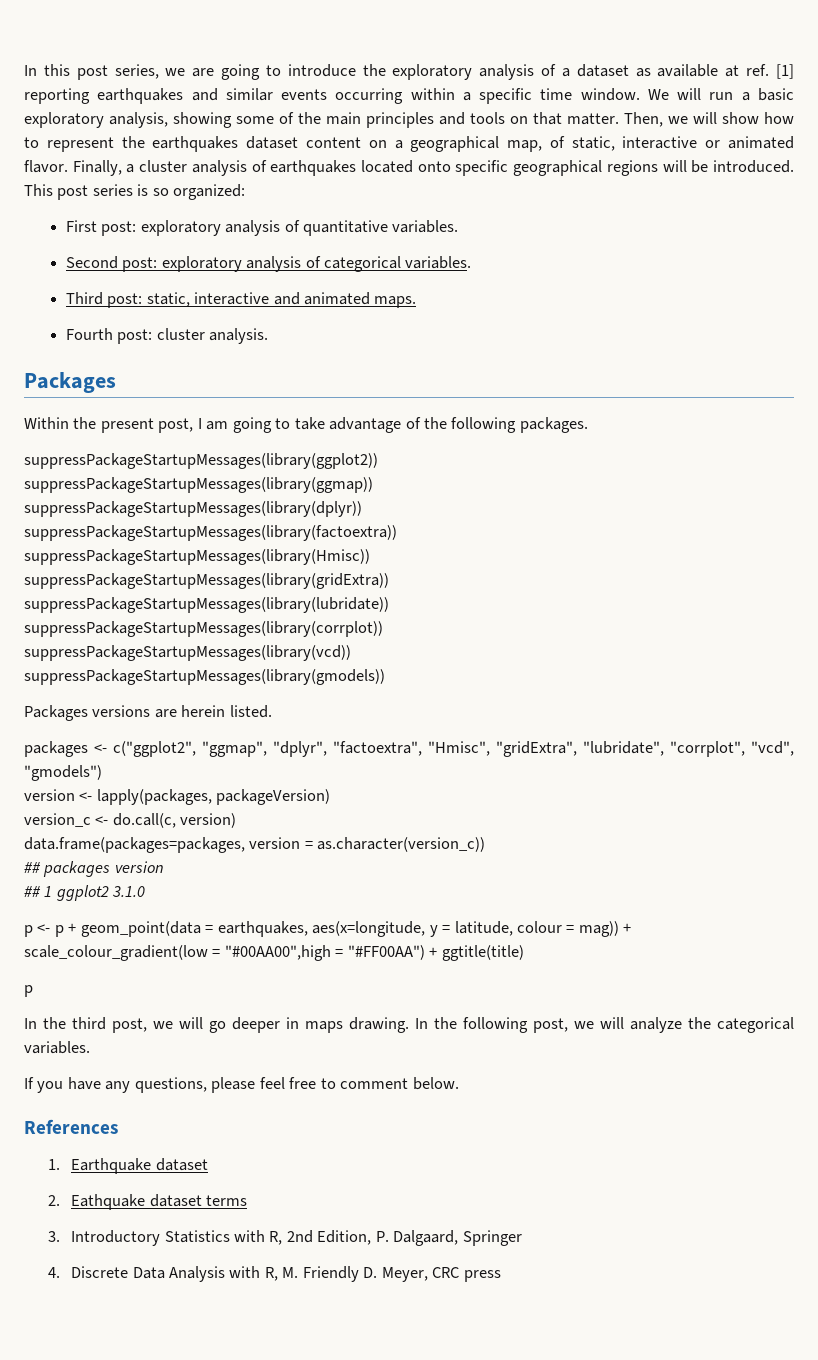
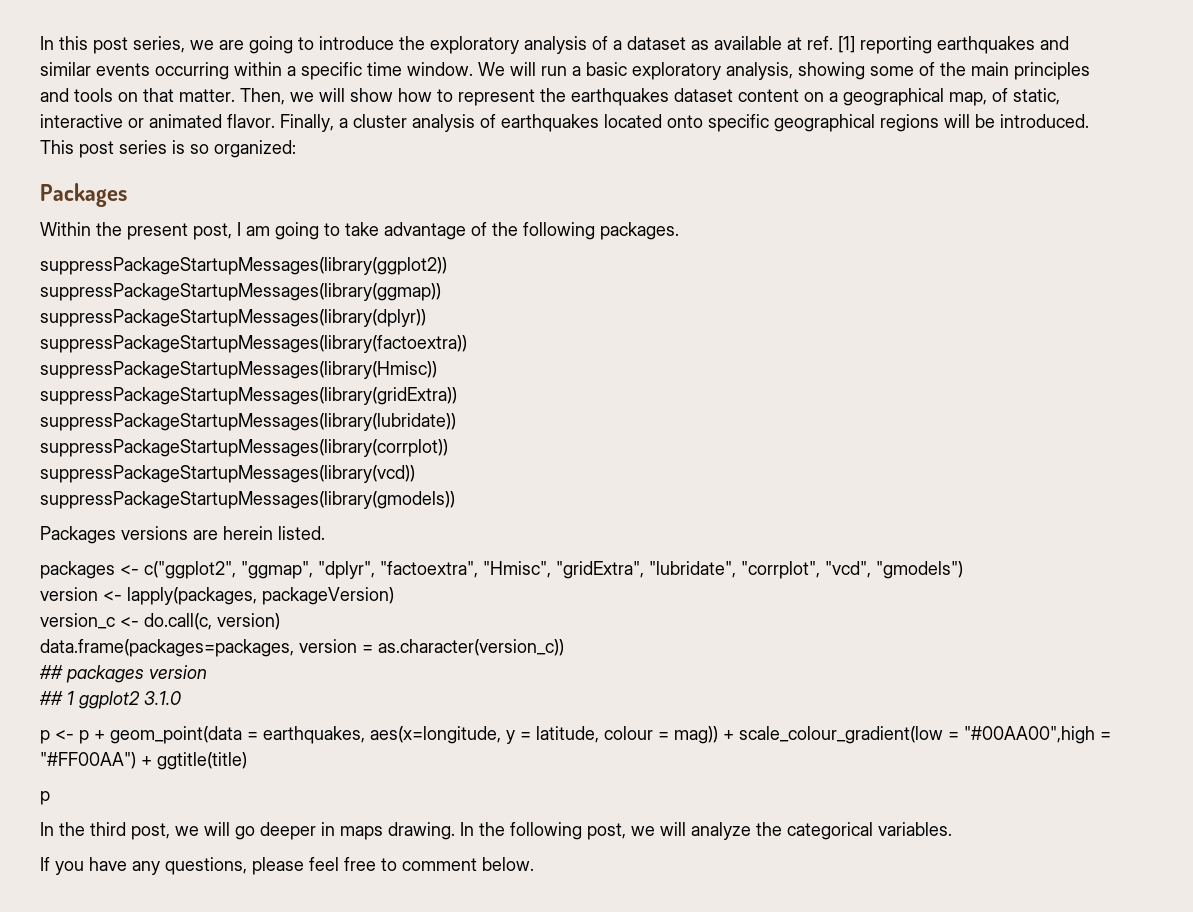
- First post: exploratory analysis of quantitative variables.
- Second post: exploratory analysis of categorical variables.
- Third post: static, interactive and animated maps.
- Fourth post: cluster analysis.
- References
- 1. Earthquake dataset
- 2. Eathquake dataset terms
- 3. Introductory Statistics with R, 2nd Edition, P. Dalgaard, Springer
- 4. Discrete Data Analysis with R, M. Friendly D. Meyer, CRC press

